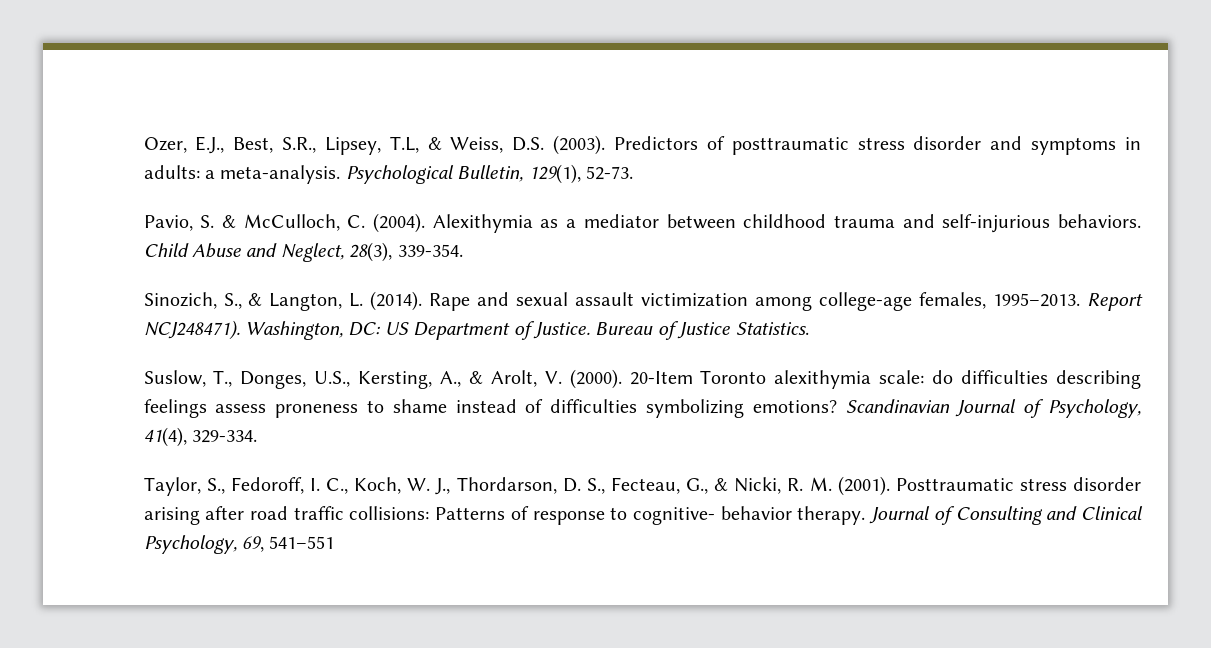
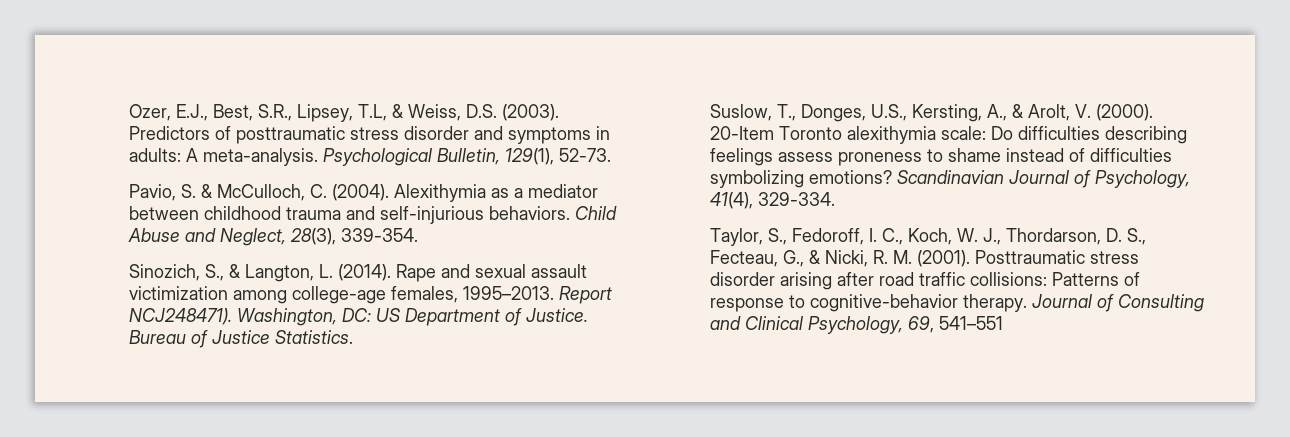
- Predictors of posttraumatic stress disorder and symptoms in adults: a meta-analysis.
+ Predictors of posttraumatic stress disorder and symptoms in adults: A meta-analysis.
- 20-Item Toronto alexithymia scale: do difficulties describing feelings assess proneness to shame instead of difficulties symbolizing emotions?
+ 20-Item Toronto alexithymia scale: Do difficulties describing feelings assess proneness to shame instead of difficulties symbolizing emotions?
- Posttraumatic stress disorder arising after road traffic collisions: Patterns of response to cognitive- behavior therapy.
+ Posttraumatic stress disorder arising after road traffic collisions: Patterns of response to cognitive-behavior therapy.

